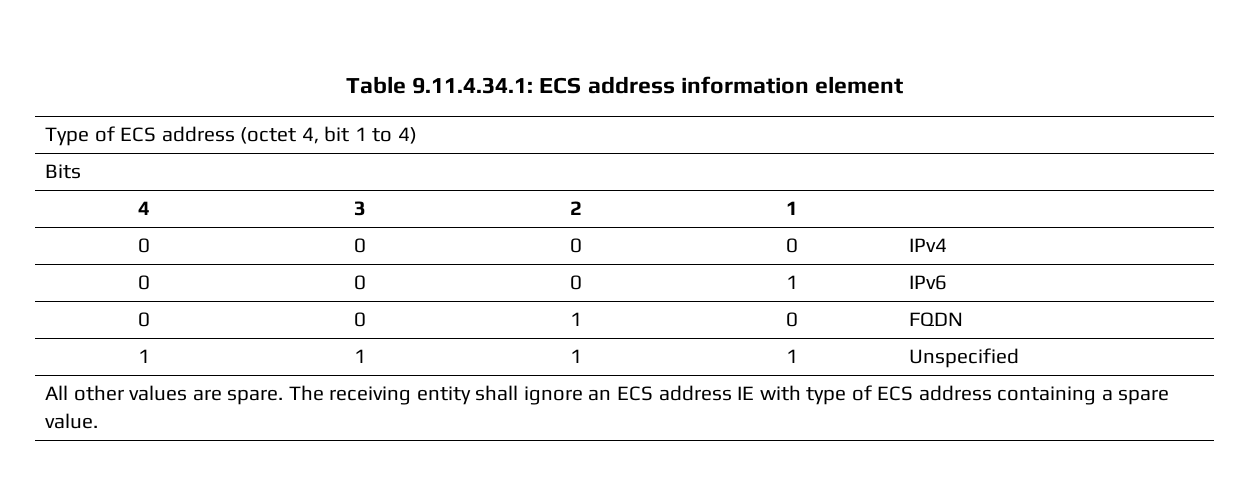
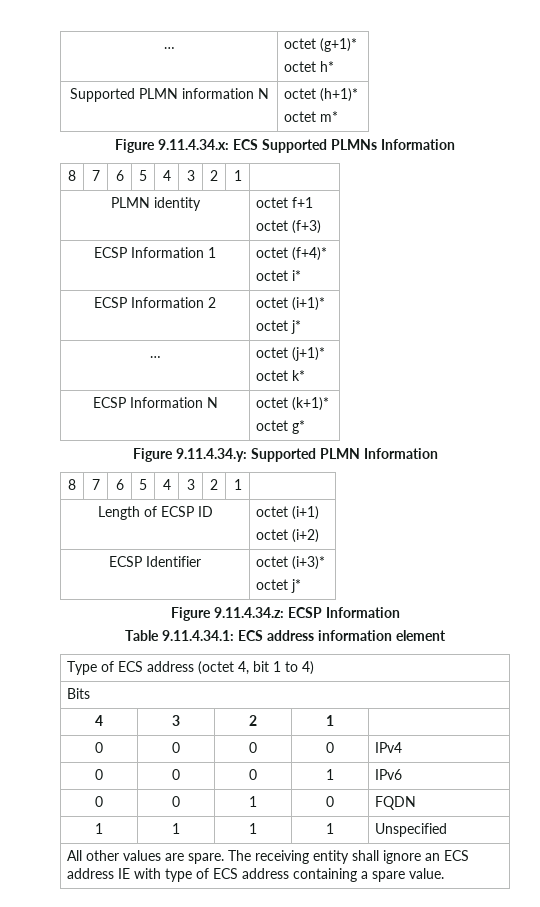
+ … | octet (g+1)*
+ octet h*
+ Supported PLMN information N | octet (h+1)*
+ octet m*
+ Figure 9.11.4.34.x: ECS Supported PLMNs Information
+ 8 | 7 | 6 | 5 | 4 | 3 | 2 | 1 |
+ PLMN identity | octet f+1
+ octet (f+3)
+ ECSP Information 1 | octet (f+4)*
+ octet i*
+ ECSP Information 2 | octet (i+1)*
+ octet j*
+ … | octet (j+1)*
+ octet k*
+ ECSP Information N | octet (k+1)*
+ octet g*
+ Figure 9.11.4.34.y: Supported PLMN Information
+ 8 | 7 | 6 | 5 | 4 | 3 | 2 | 1 |
+ Length of ECSP ID | octet (i+1)
+ octet (i+2)
+ ECSP Identifier | octet (i+3)*
+ octet j*
+ Figure 9.11.4.34.z: ECSP Information

